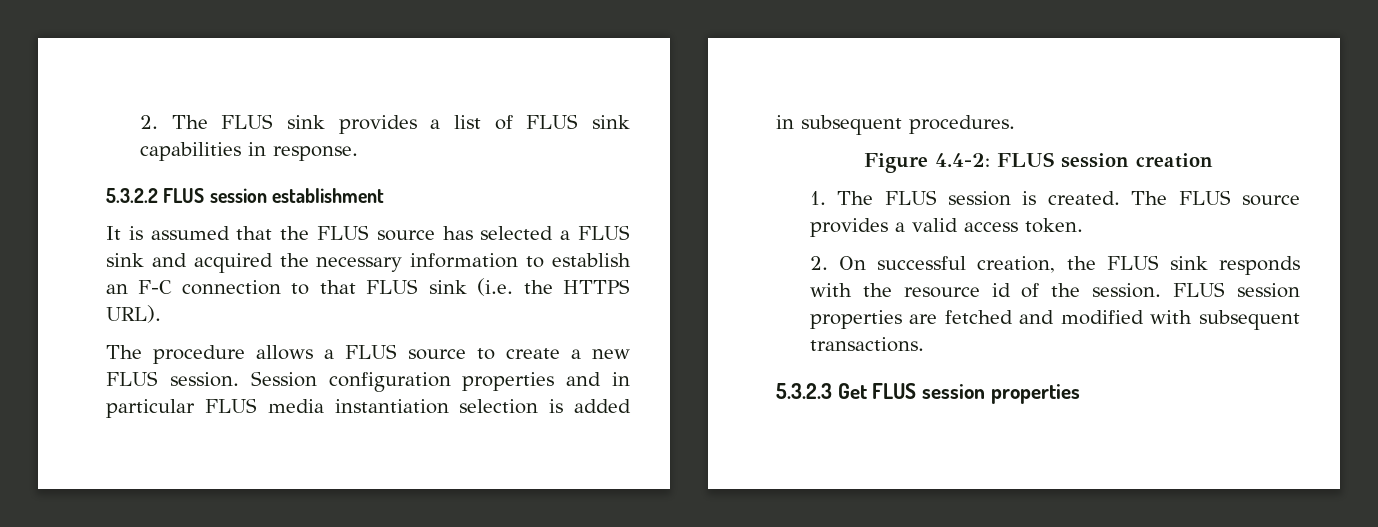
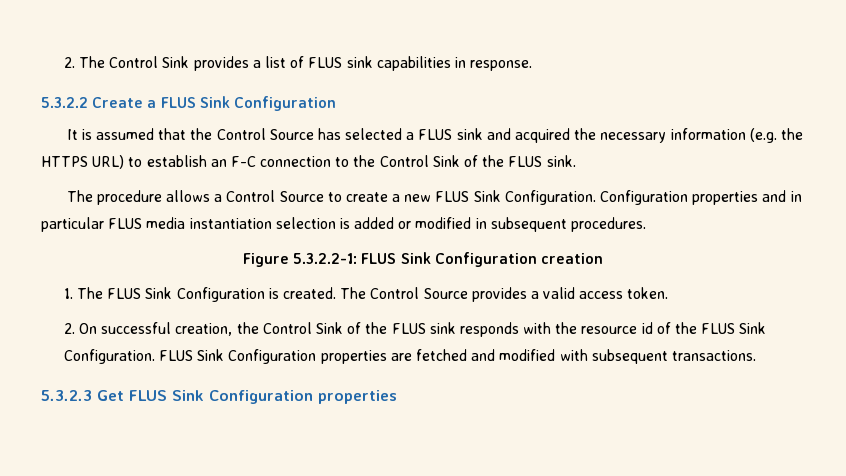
- 2. The FLUS sink provides a list of FLUS sink capabilities in response.
+ 2. The Control Sink provides a list of FLUS sink capabilities in response.
- 5.3.2.2 FLUS session establishment
+ 5.3.2.2 Create a FLUS Sink Configuration
- It is assumed that the FLUS source has selected a FLUS sink and acquired the necessary information to establish an F-C connection to that FLUS sink (i.e. the HTTPS URL).
+ It is assumed that the Control Source has selected a FLUS sink and acquired the necessary information (e.g. the HTTPS URL) to establish an F-C connection to the Control Sink of the FLUS sink.
- The procedure allows a FLUS source to create a new FLUS session. Session configuration properties and in particular FLUS media instantiation selection is added in subsequent procedures.
+ The procedure allows a Control Source to create a new FLUS Sink Configuration. Configuration properties and in particular FLUS media instantiation selection is added or modified in subsequent procedures.
- Figure 4.4-2: FLUS session creation
+ Figure 5.3.2.2-1: FLUS Sink Configuration creation
- 1. The FLUS session is created.
+ 1. The FLUS Sink Configuration is created.
- The FLUS source provides a valid access token.
+ The Control Source provides a valid access token.
- 2. On successful creation, the FLUS sink responds with the resource id of the session. FLUS session properties are fetched and modified with subsequent transactions.
+ 2. On successful creation, the Control Sink of the FLUS sink responds with the resource id of the FLUS Sink Configuration. FLUS Sink Configuration properties are fetched and modified with subsequent transactions.
- 5.3.2.3 Get FLUS session properties
+ 5.3.2.3 Get FLUS Sink Configuration properties

